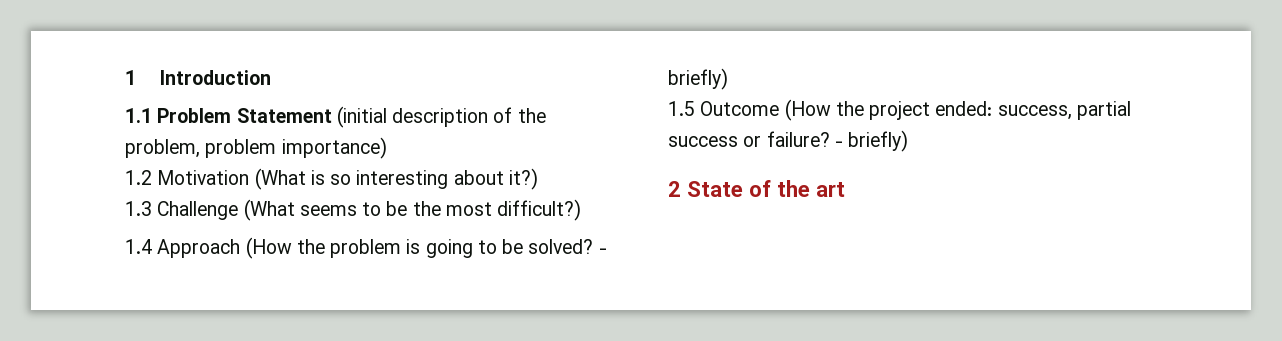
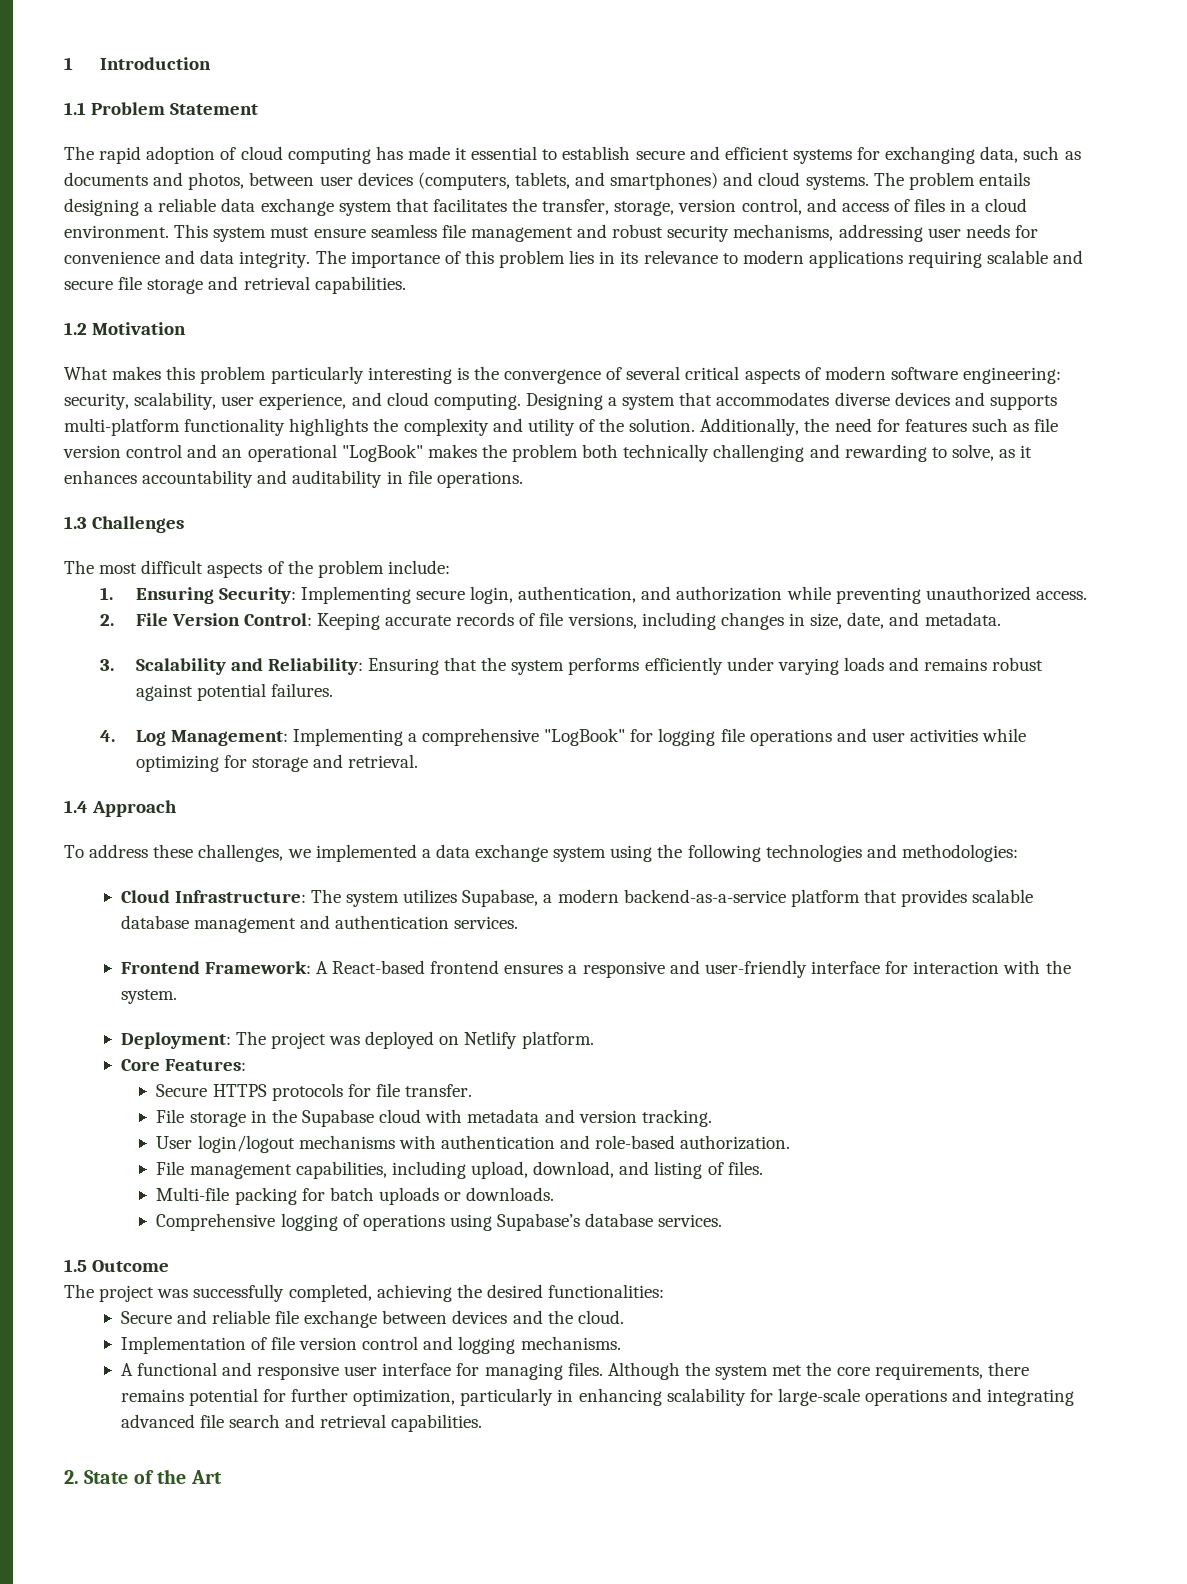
- 1.1 Problem Statement (initial description of the problem, problem importance)
- 1.2 Motivation (What is so interesting about it?)
- 1.3 Challenge (What seems to be the most difficult?)
- 1.4 Approach (How the problem is going to be solved? - briefly)
- 1.5 Outcome (How the project ended: success, partial success or failure? - briefly)
- 2 State of the art
+ 1.1 Problem Statement
+ The rapid adoption of cloud computing has made it essential to establish secure and efficient systems for exchanging data, such as documents and photos, between user devices (computers, tablets, and smartphones) and cloud systems. The problem entails designing a reliable data exchange system that facilitates the transfer, storage, version control, and access of files in a cloud environment. This system must ensure seamless file management and robust security mechanisms, addressing user needs for convenience and data integrity. The importance of this problem lies in its relevance to modern applications requiring scalable and secure file storage and retrieval capabilities.
+ 1.2 Motivation
+ What makes this problem particularly interesting is the convergence of several critical aspects of modern software engineering: security, scalability, user experience, and cloud computing. Designing a system that accommodates diverse devices and supports multi-platform functionality highlights the complexity and utility of the solution. Additionally, the need for features such as file version control and an operational "LogBook" makes the problem both technically challenging and rewarding to solve, as it enhances accountability and auditability in file operations.
+ 1.3 Challenges
+ The most difficult aspects of the problem include:
+ 1. Ensuring Security: Implementing secure login, authentication, and authorization while preventing unauthorized access.
+ 2. File Version Control: Keeping accurate records of file versions, including changes in size, date, and metadata.
+ 3. Scalability and Reliability: Ensuring that the system performs efficiently under varying loads and remains robust against potential failures.
+ 4. Log Management: Implementing a comprehensive "LogBook" for logging file operations and user activities while optimizing for storage and retrieval.
+ 1.4 Approach
+ To address these challenges, we implemented a data exchange system using the following technologies and methodologies:
+ Cloud Infrastructure: The system utilizes Supabase, a modern backend-as-a-service platform that provides scalable database management and authentication services.
+ Frontend Framework: A React-based frontend ensures a responsive and user-friendly interface for interaction with the system.
+ Deployment: The project was deployed on Netlify platform.
+ Core Features:
+ Secure HTTPS protocols for file transfer.
+ File storage in the Supabase cloud with metadata and version tracking.
+ User login/logout mechanisms with authentication and role-based authorization.
+ File management capabilities, including upload, download, and listing of files.
+ Multi-file packing for batch uploads or downloads.
+ Comprehensive logging of operations using Supabase’s database services.
+ 1.5 Outcome
+ The project was successfully completed, achieving the desired functionalities:
+ Secure and reliable file exchange between devices and the cloud.
+ Implementation of file version control and logging mechanisms.
+ A functional and responsive user interface for managing files. Although the system met the core requirements, there remains potential for further optimization, particularly in enhancing scalability for large-scale operations and integrating advanced file search and retrieval capabilities.
+ 2. State of the Art

